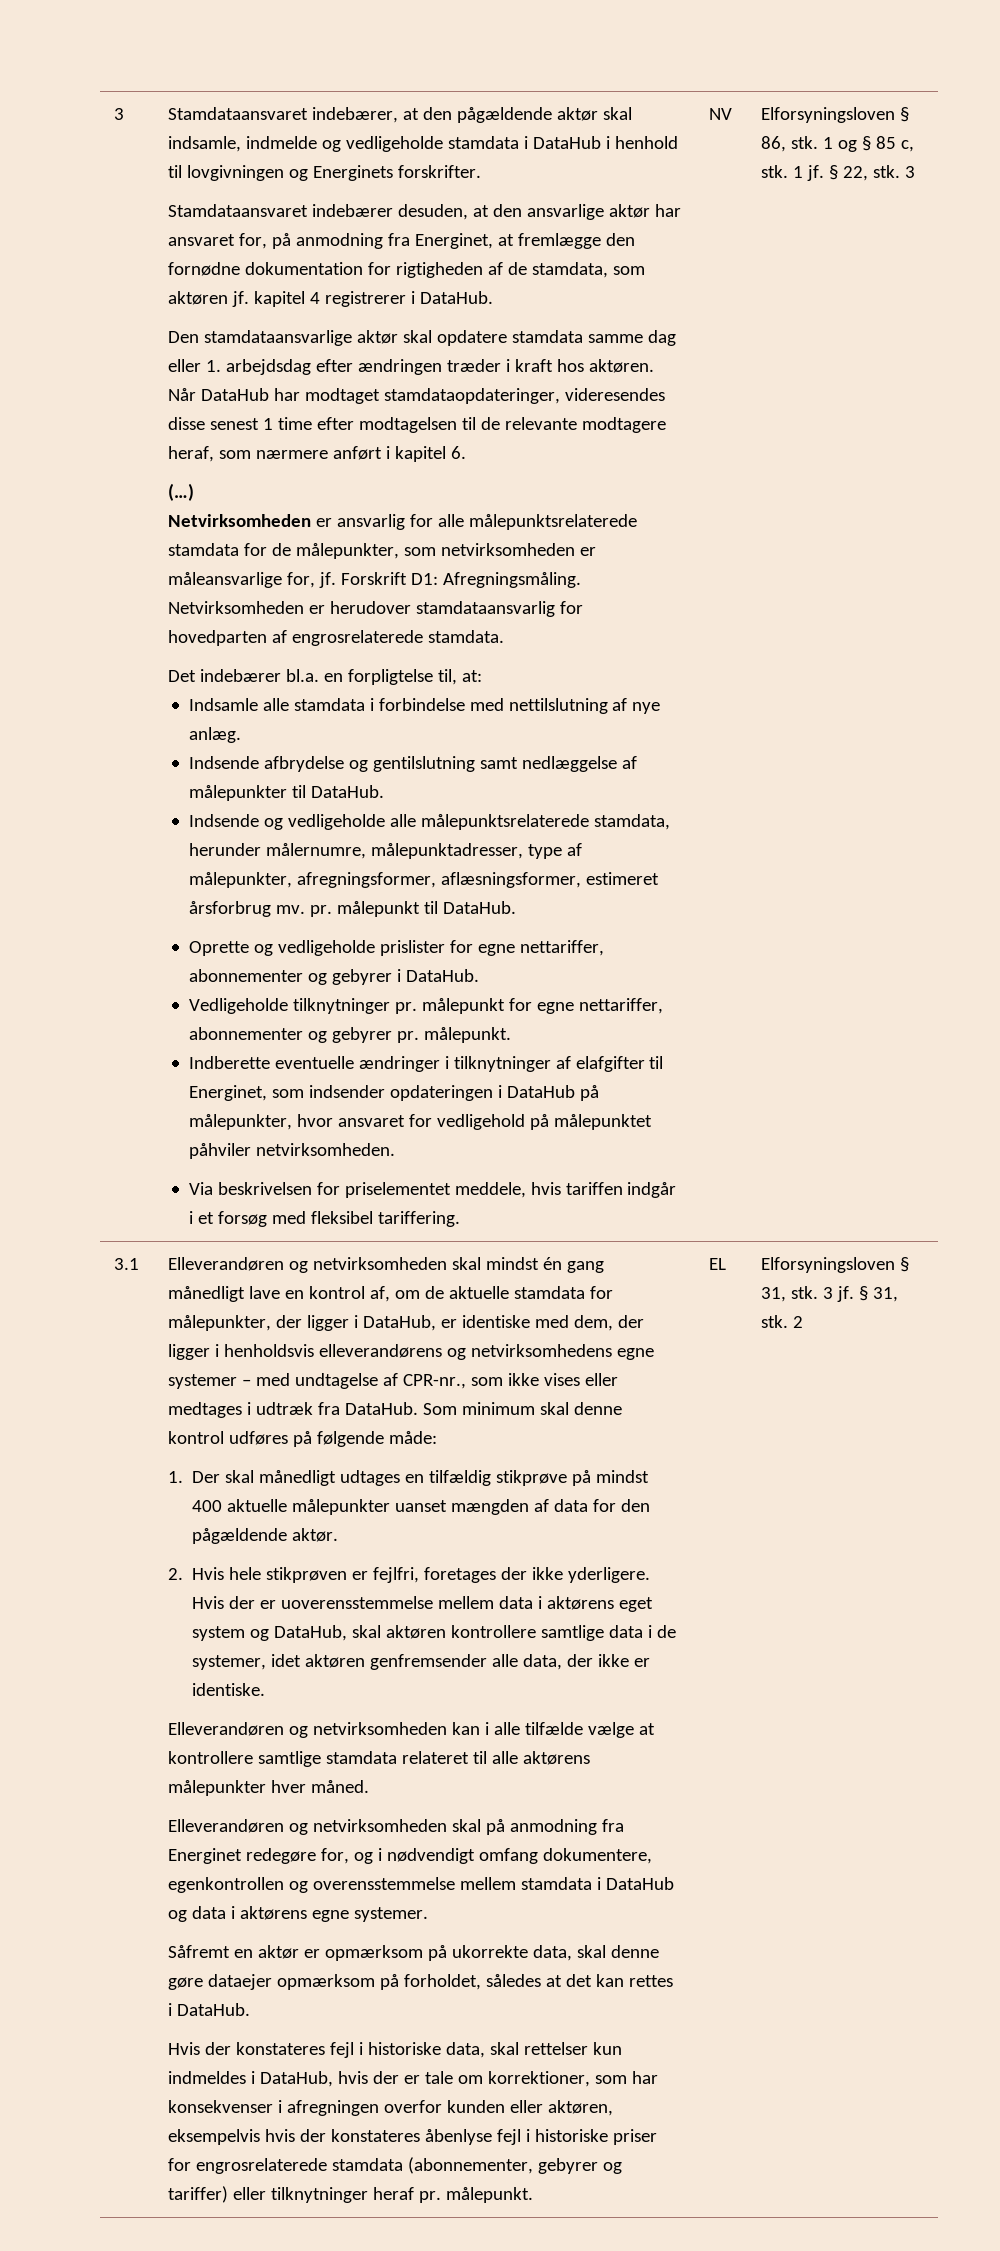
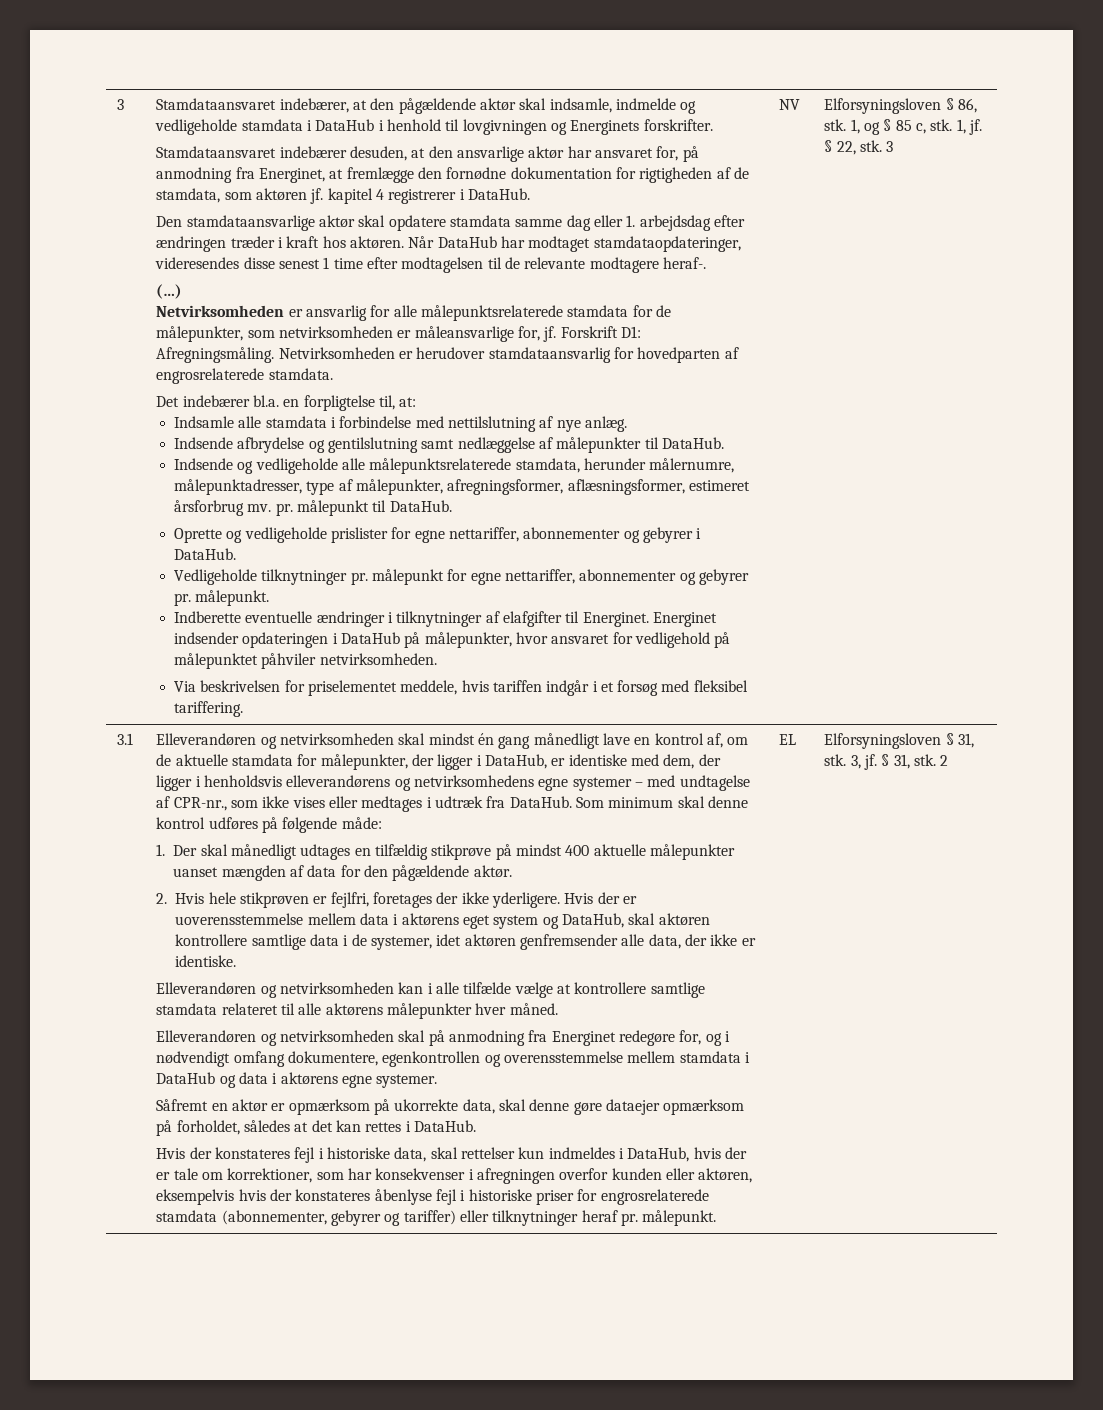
- Når DataHub har modtaget stamdataopdateringer, videresendes disse senest 1 time efter modtagelsen til de relevante modtagere heraf, som nærmere anført i kapitel 6.
+ Når DataHub har modtaget stamdataopdateringer, videresendes disse senest 1 time efter modtagelsen til de relevante modtagere heraf-.
- Indberette eventuelle ændringer i tilknytninger af elafgifter til Energinet, som indsender opdateringen i DataHub på målepunkter, hvor ansvaret for vedligehold på målepunktet påhviler netvirksomheden.
+ Indberette eventuelle ændringer i tilknytninger af elafgifter til Energinet. Energinet indsender opdateringen i DataHub på målepunkter, hvor ansvaret for vedligehold på målepunktet påhviler netvirksomheden.
- 1 og § 85 c, stk.
+ 1, og § 85 c, stk.
- 1 jf.
+ 1, jf.
- 3 jf.
+ 3, jf.

